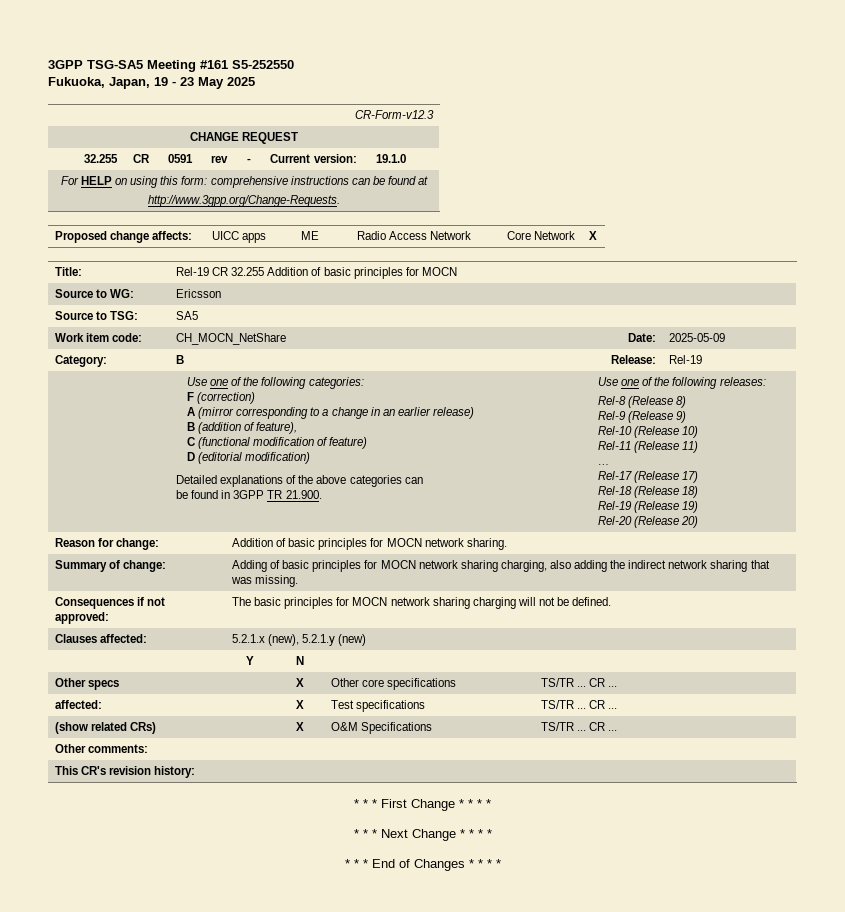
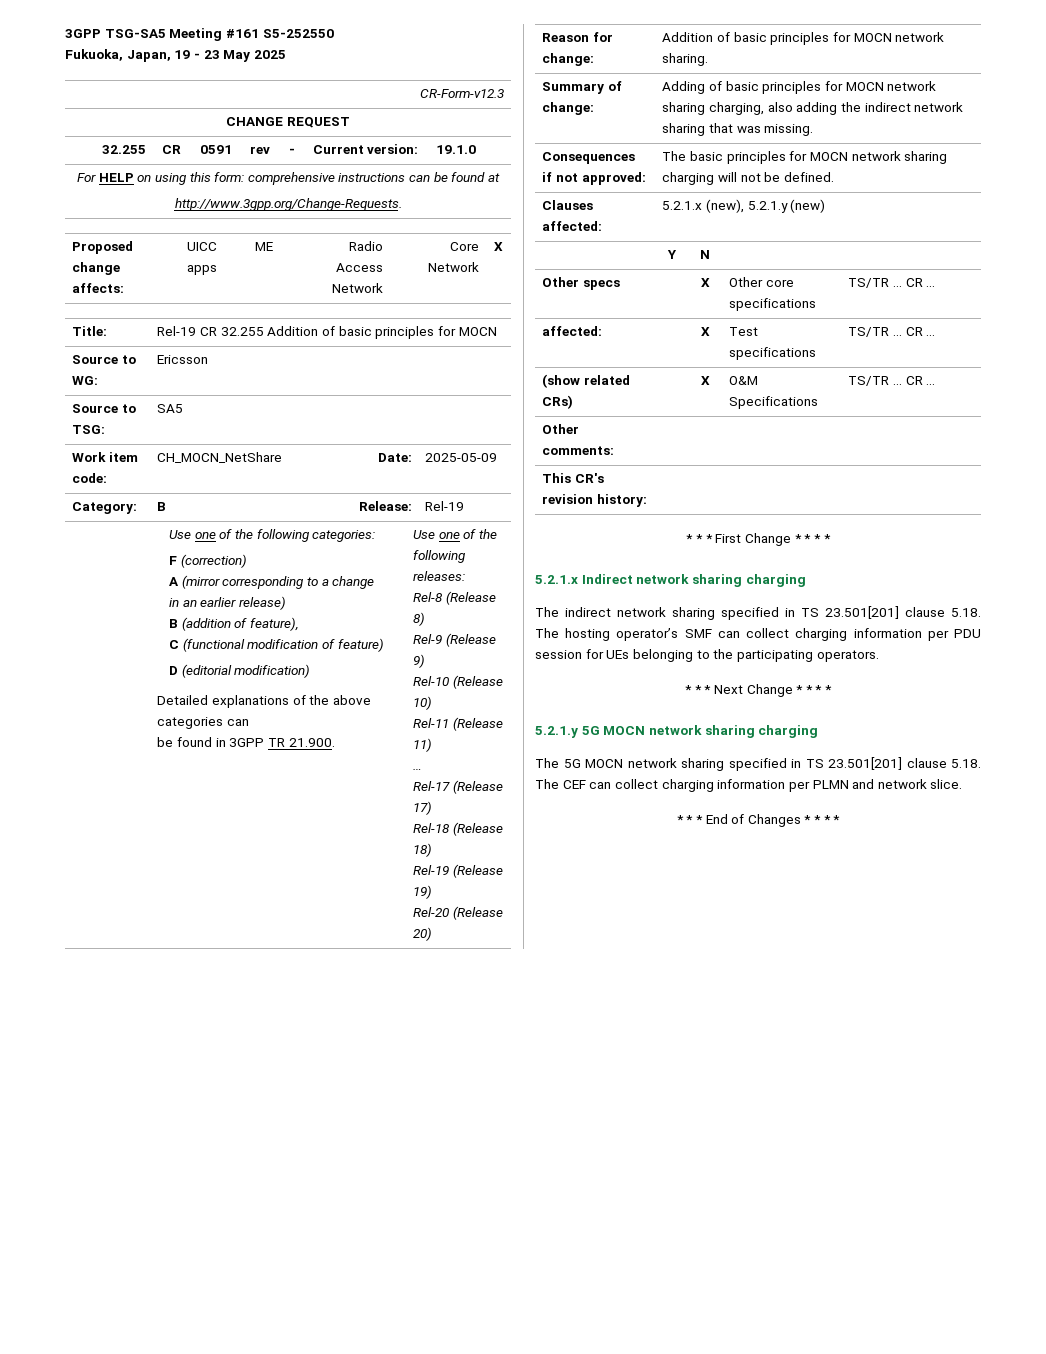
+ 5.2.1.x Indirect network sharing charging
+ The indirect network sharing specified in TS 23.501[201] clause 5.18. The hosting operator’s SMF can collect charging information per PDU session for UEs belonging to the participating operators.
+ 5.2.1.y 5G MOCN network sharing charging
+ The 5G MOCN network sharing specified in TS 23.501[201] clause 5.18. The CEF can collect charging information per PLMN and network slice.

